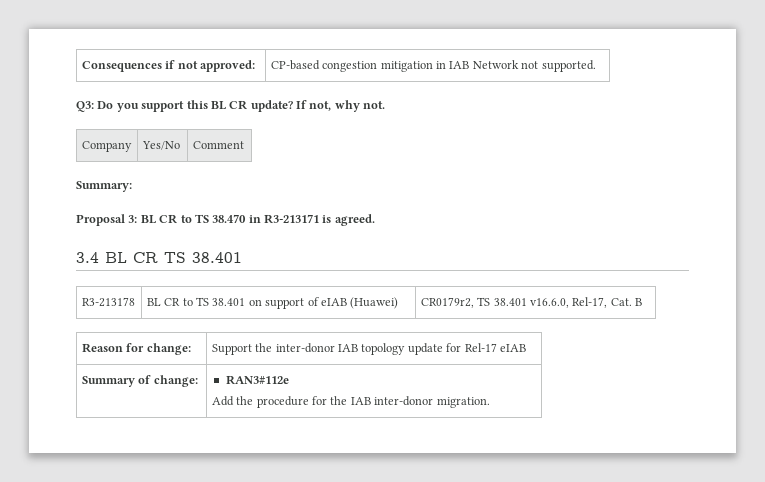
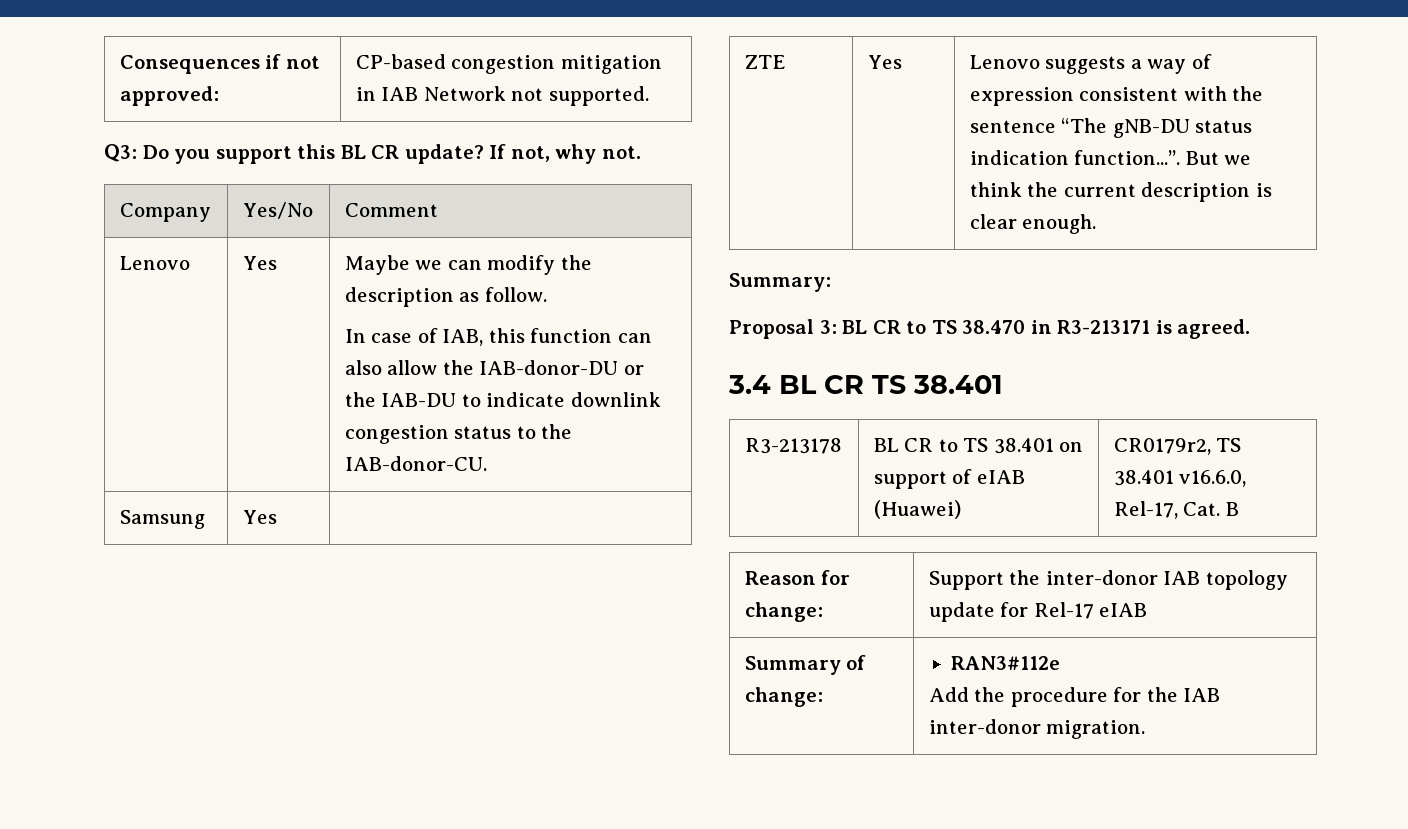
+ Lenovo | Yes | Maybe we can modify the description as follow.
+ In case of IAB, this function can also allow the IAB-donor-DU or the IAB-DU to indicate downlink congestion status to the IAB-donor-CU.
+ Samsung | Yes |
+ ZTE | Yes | Lenovo suggests a way of expression consistent with the sentence “The gNB-DU status indication function...”. But we think the current description is clear enough.

